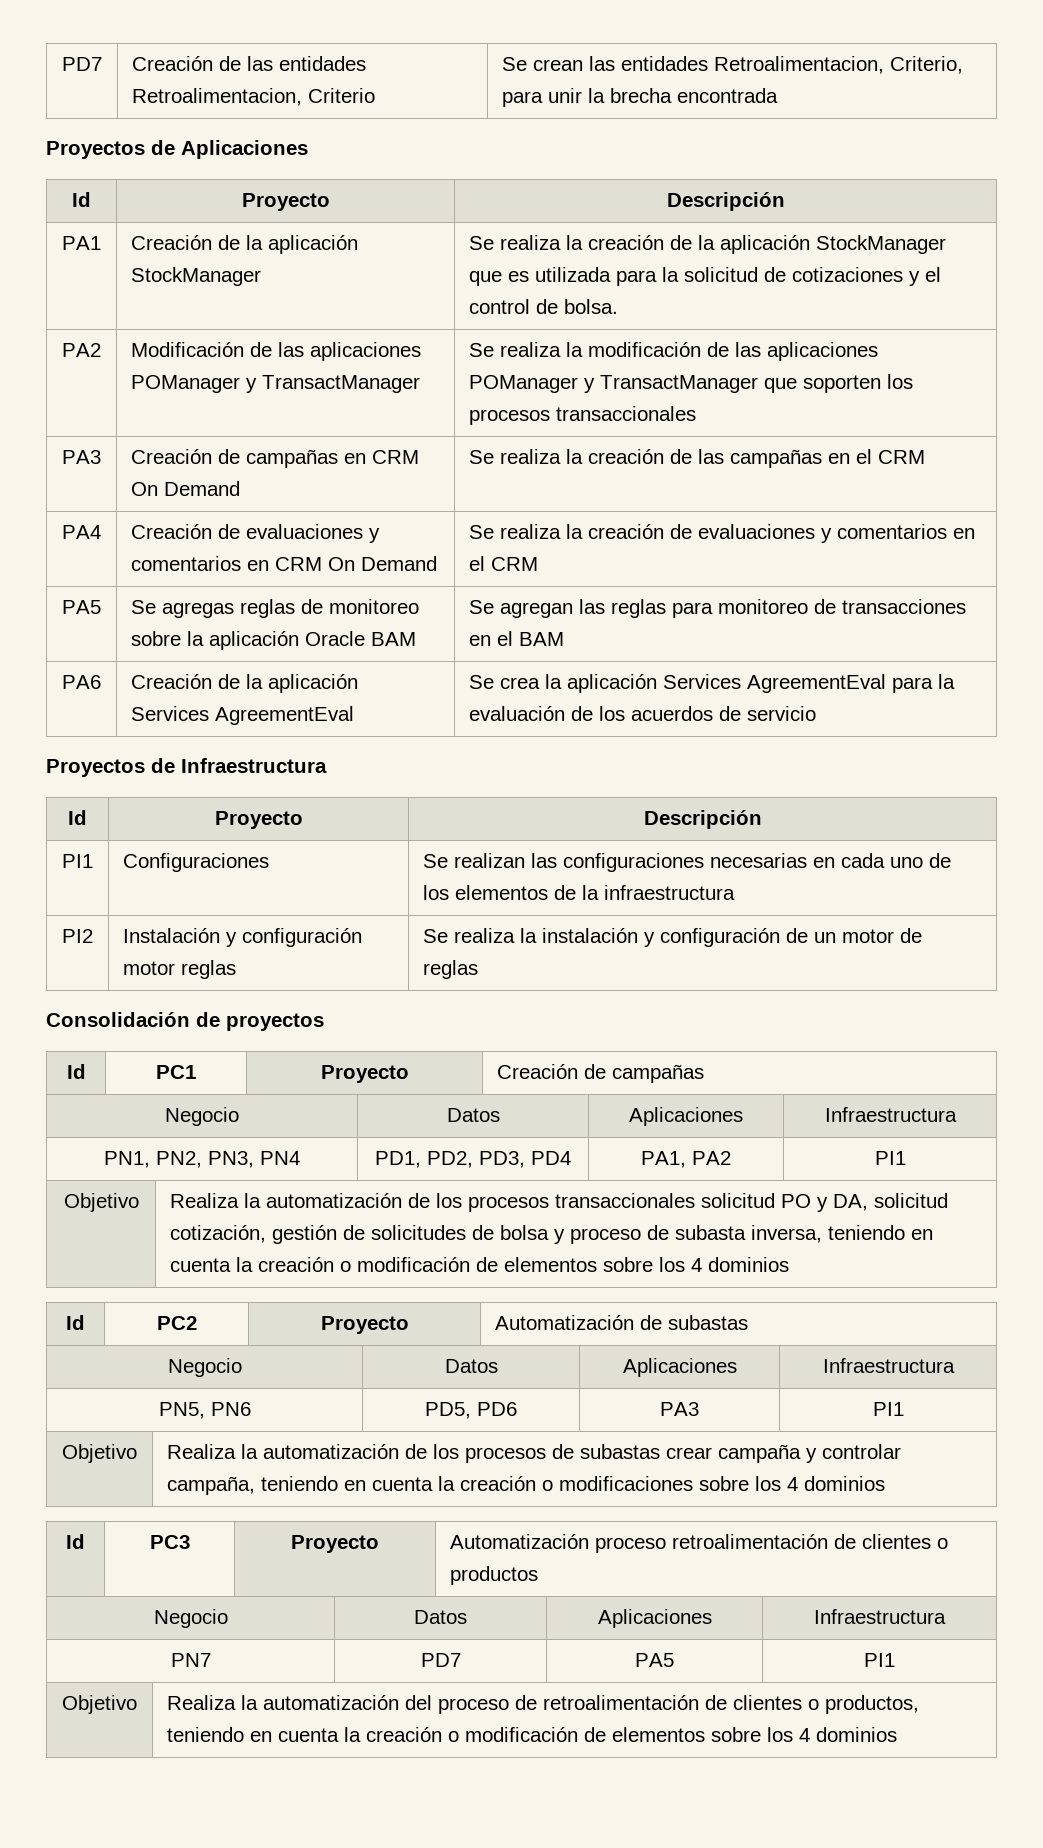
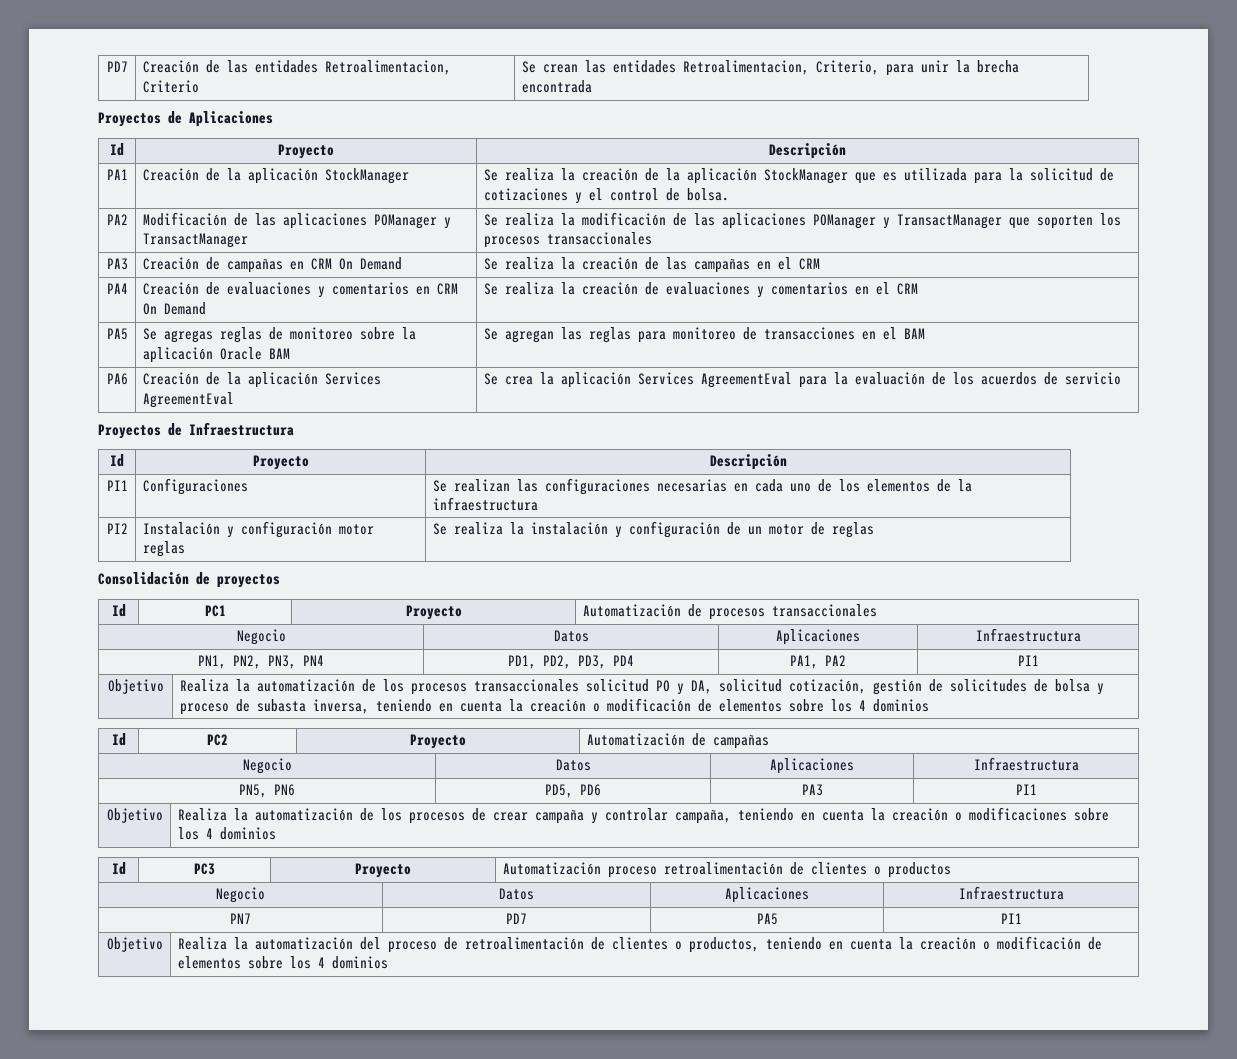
- Id | PC1 | Proyecto | Creación de campañas
+ Id | PC1 | Proyecto | Automatización de procesos transaccionales
- Id | PC2 | Proyecto | Automatización de subastas
+ Id | PC2 | Proyecto | Automatización de campañas
- Objetivo | Realiza la automatización de los procesos de subastas crear campaña y controlar campaña, teniendo en cuenta la creación o modificaciones sobre los 4 dominios
+ Objetivo | Realiza la automatización de los procesos de crear campaña y controlar campaña, teniendo en cuenta la creación o modificaciones sobre los 4 dominios

